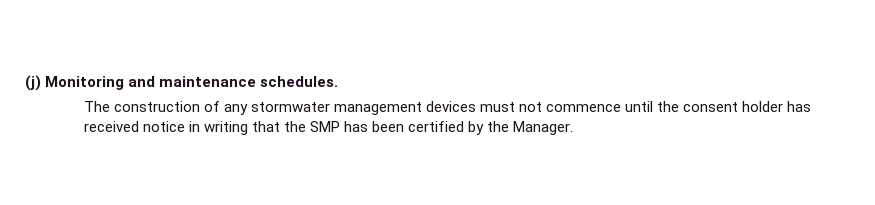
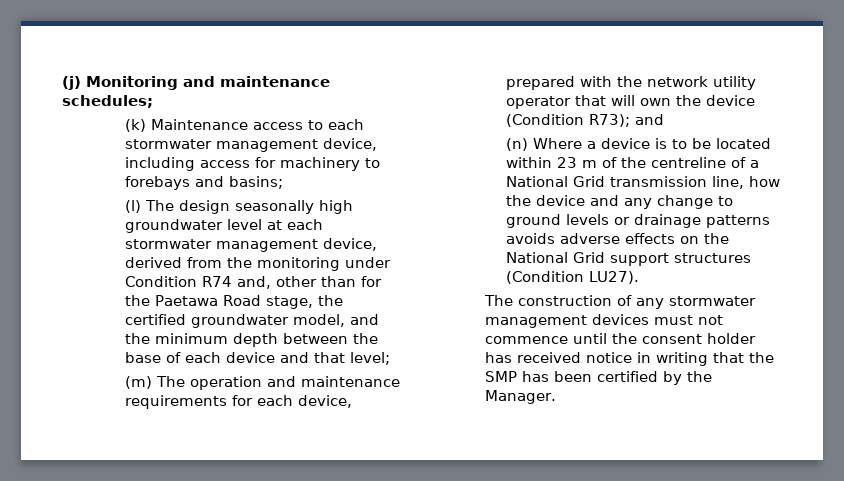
- (j) Monitoring and maintenance schedules.
+ (j) Monitoring and maintenance schedules;
+ (k) Maintenance access to each stormwater management device, including access for machinery to forebays and basins;
+ (l) The design seasonally high groundwater level at each stormwater management device, derived from the monitoring under Condition R74 and, other than for the Paetawa Road stage, the certified groundwater model, and the minimum depth between the base of each device and that level;
+ (m) The operation and maintenance requirements for each device, prepared with the network utility operator that will own the device (Condition R73); and
+ (n) Where a device is to be located within 23 m of the centreline of a National Grid transmission line, how the device and any change to ground levels or drainage patterns avoids adverse effects on the National Grid support structures (Condition LU27).

